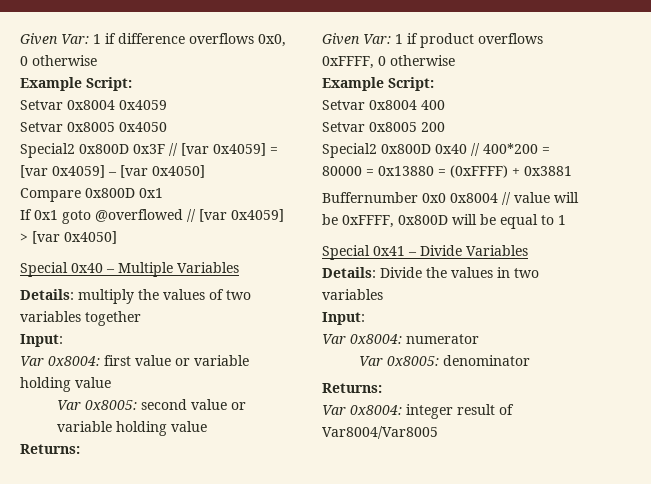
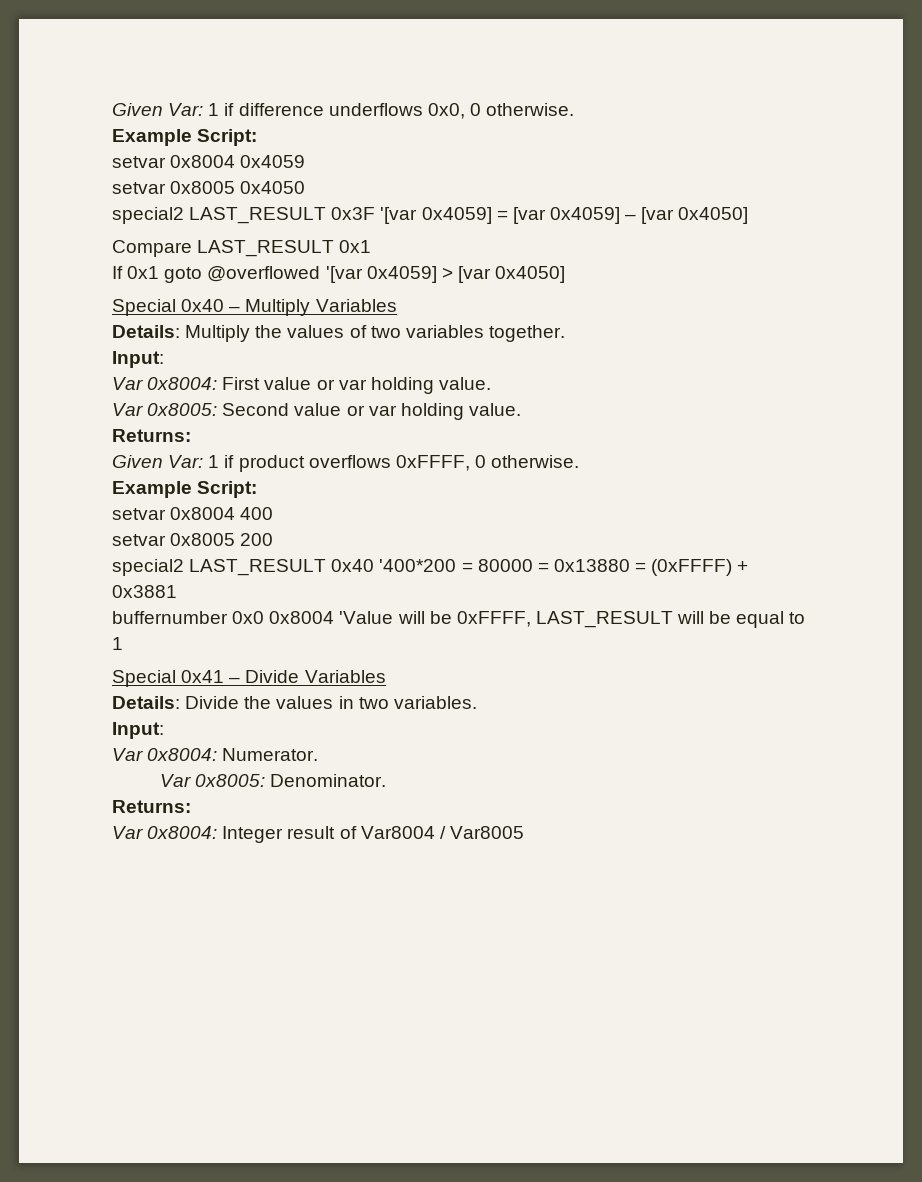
- Given Var: 1 if difference overflows 0x0, 0 otherwise
+ Given Var: 1 if difference underflows 0x0, 0 otherwise.
  Example Script:
- Setvar 0x8004 0x4059
+ setvar 0x8004 0x4059
- Setvar 0x8005 0x4050
+ setvar 0x8005 0x4050
- Special2 0x800D 0x3F // [var 0x4059] = [var 0x4059] – [var 0x4050]
+ special2 LAST_RESULT 0x3F '[var 0x4059] = [var 0x4059] – [var 0x4050]
- Compare 0x800D 0x1
+ Compare LAST_RESULT 0x1
- If 0x1 goto @overflowed // [var 0x4059] > [var 0x4050]
+ If 0x1 goto @overflowed '[var 0x4059] > [var 0x4050]
- Special 0x40 – Multiple Variables
- Details: multiply the values of two variables together
+ Special 0x40 – Multiply Variables
+ Details: Multiply the values of two variables together.
  Input:
- Var 0x8004: first value or variable holding value
- Var 0x8005: second value or variable holding value
+ Var 0x8004: First value or var holding value.
+ Var 0x8005: Second value or var holding value.
- Given Var: 1 if product overflows 0xFFFF, 0 otherwise
+ Given Var: 1 if product overflows 0xFFFF, 0 otherwise.
  Example Script:
- Setvar 0x8004 400
+ setvar 0x8004 400
- Setvar 0x8005 200
+ setvar 0x8005 200
- Special2 0x800D 0x40 // 400*200 = 80000 = 0x13880 = (0xFFFF) + 0x3881
+ special2 LAST_RESULT 0x40 '400*200 = 80000 = 0x13880 = (0xFFFF) + 0x3881
- Buffernumber 0x0 0x8004 // value will be 0xFFFF, 0x800D will be equal to 1
+ buffernumber 0x0 0x8004 'Value will be 0xFFFF, LAST_RESULT will be equal to 1
- Details: Divide the values in two variables
+ Details: Divide the values in two variables.
  Input:
- Var 0x8004: numerator
- Var 0x8005: denominator
+ Var 0x8004: Numerator.
+ Var 0x8005: Denominator.
- Var 0x8004: integer result of Var8004/Var8005
+ Var 0x8004: Integer result of Var8004 / Var8005

